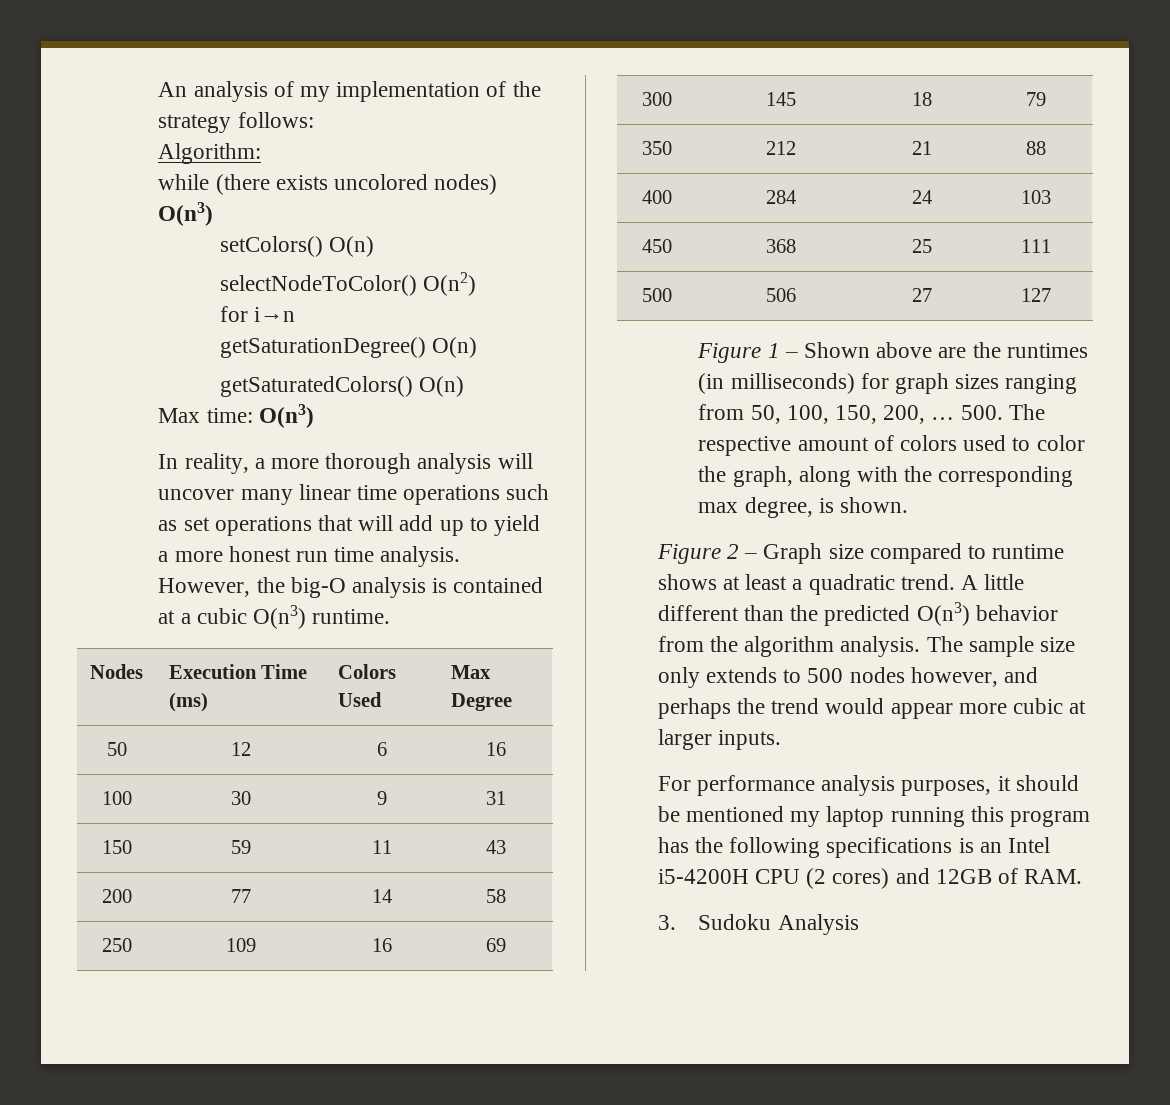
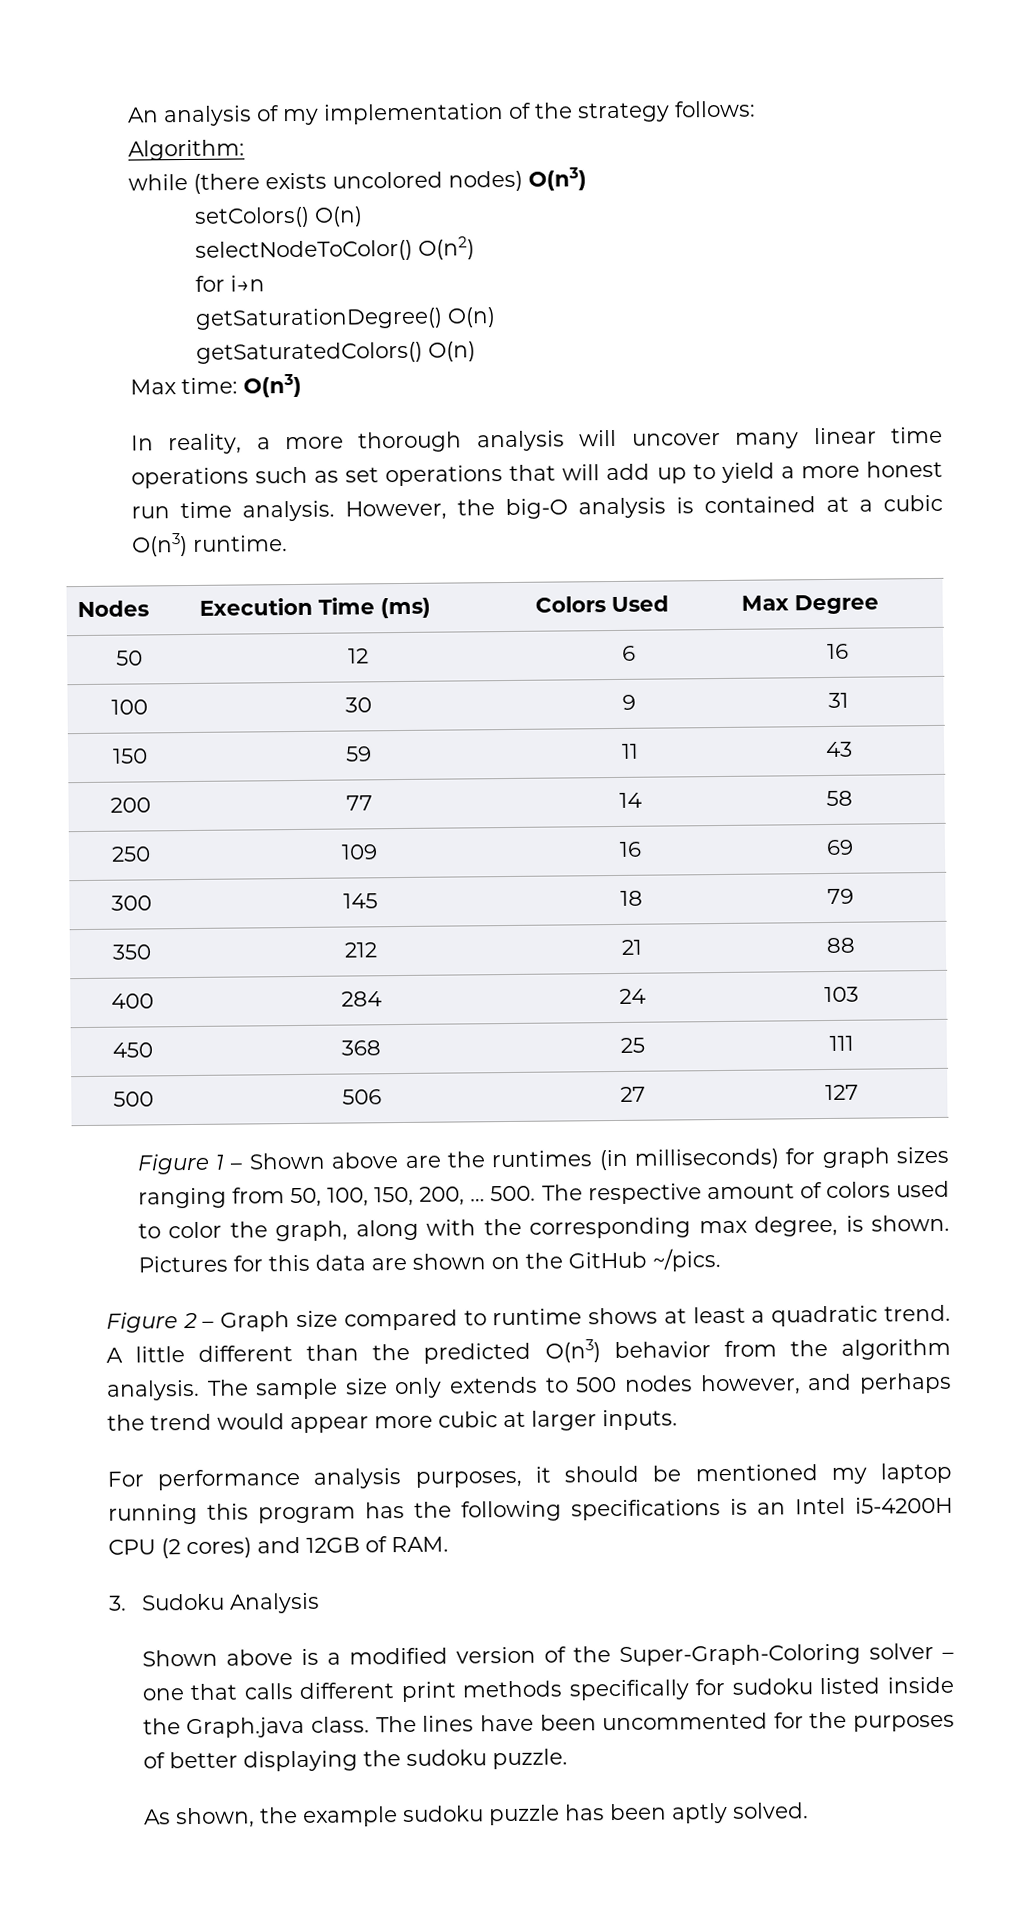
+ Pictures for this data are shown on the GitHub ~/pics.
+ Shown above is a modified version of the Super-Graph-Coloring solver – one that calls different print methods specifically for sudoku listed inside the Graph.java class. The lines have been uncommented for the purposes of better displaying the sudoku puzzle.
+ As shown, the example sudoku puzzle has been aptly solved.

